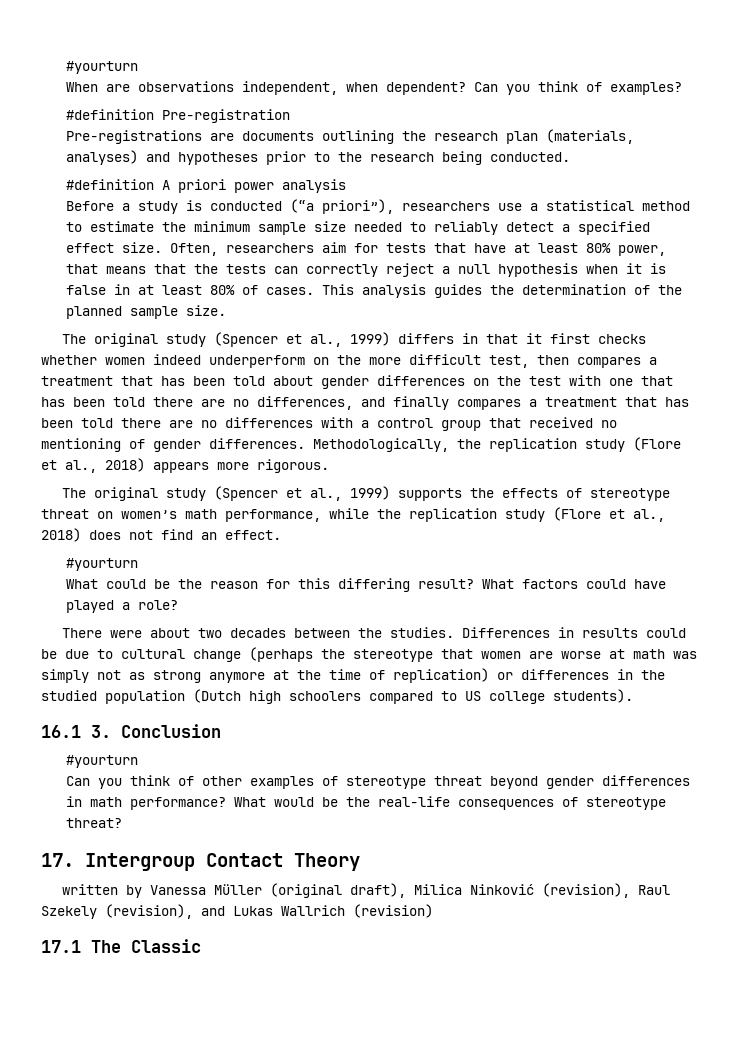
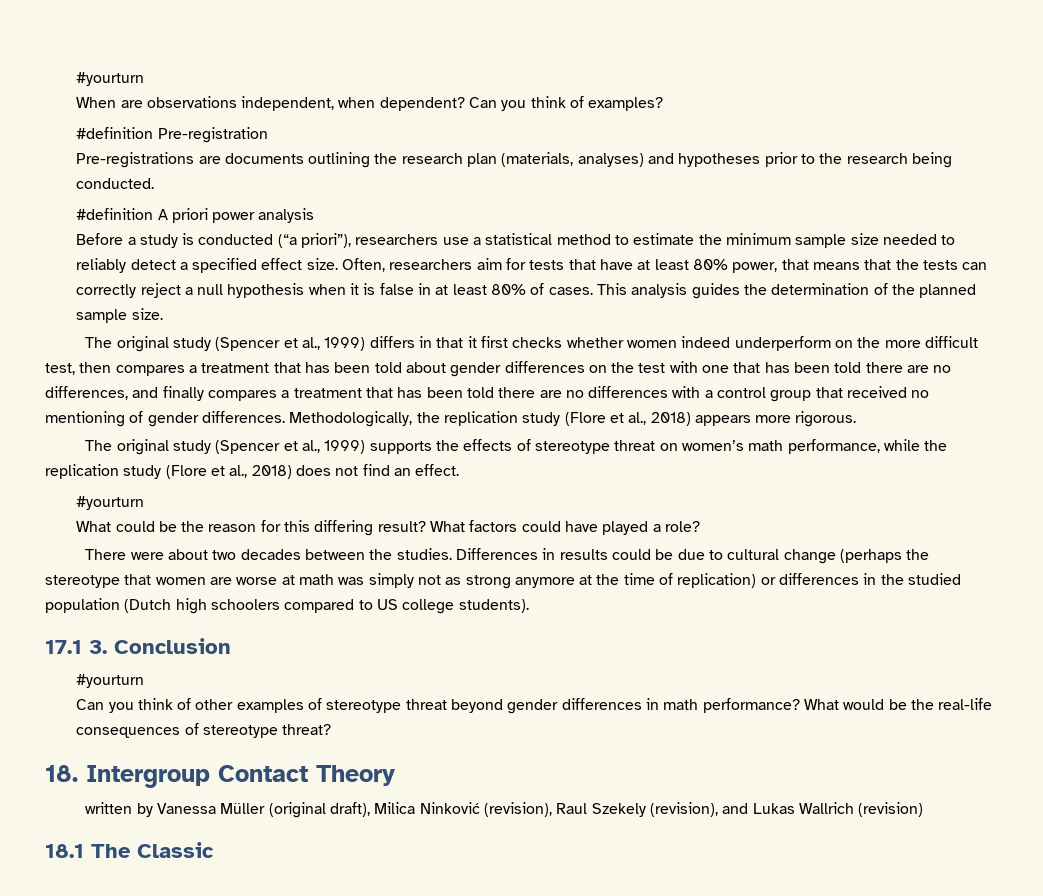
- 16.1 3. Conclusion
+ 17.1 3. Conclusion
- 17. Intergroup Contact Theory
+ 18. Intergroup Contact Theory
- 17.1 The Classic
+ 18.1 The Classic

